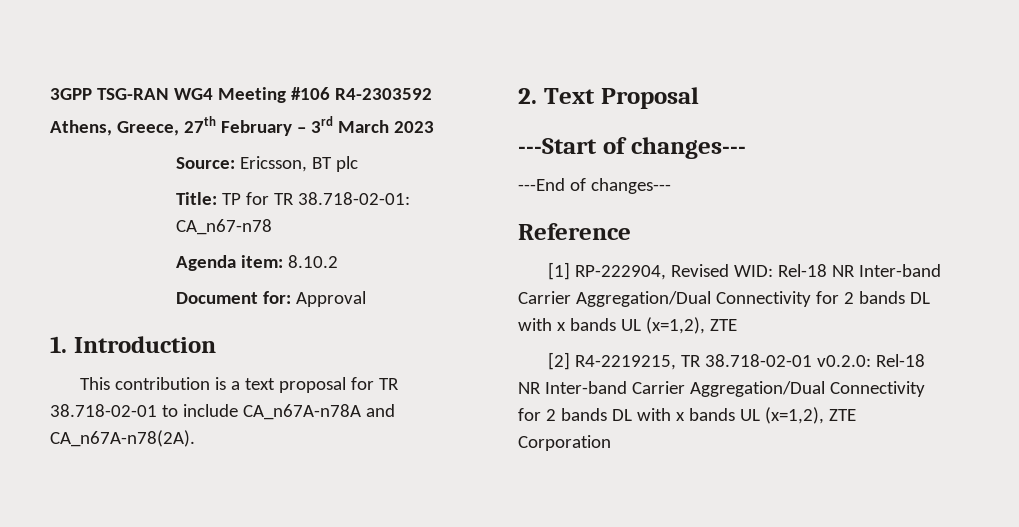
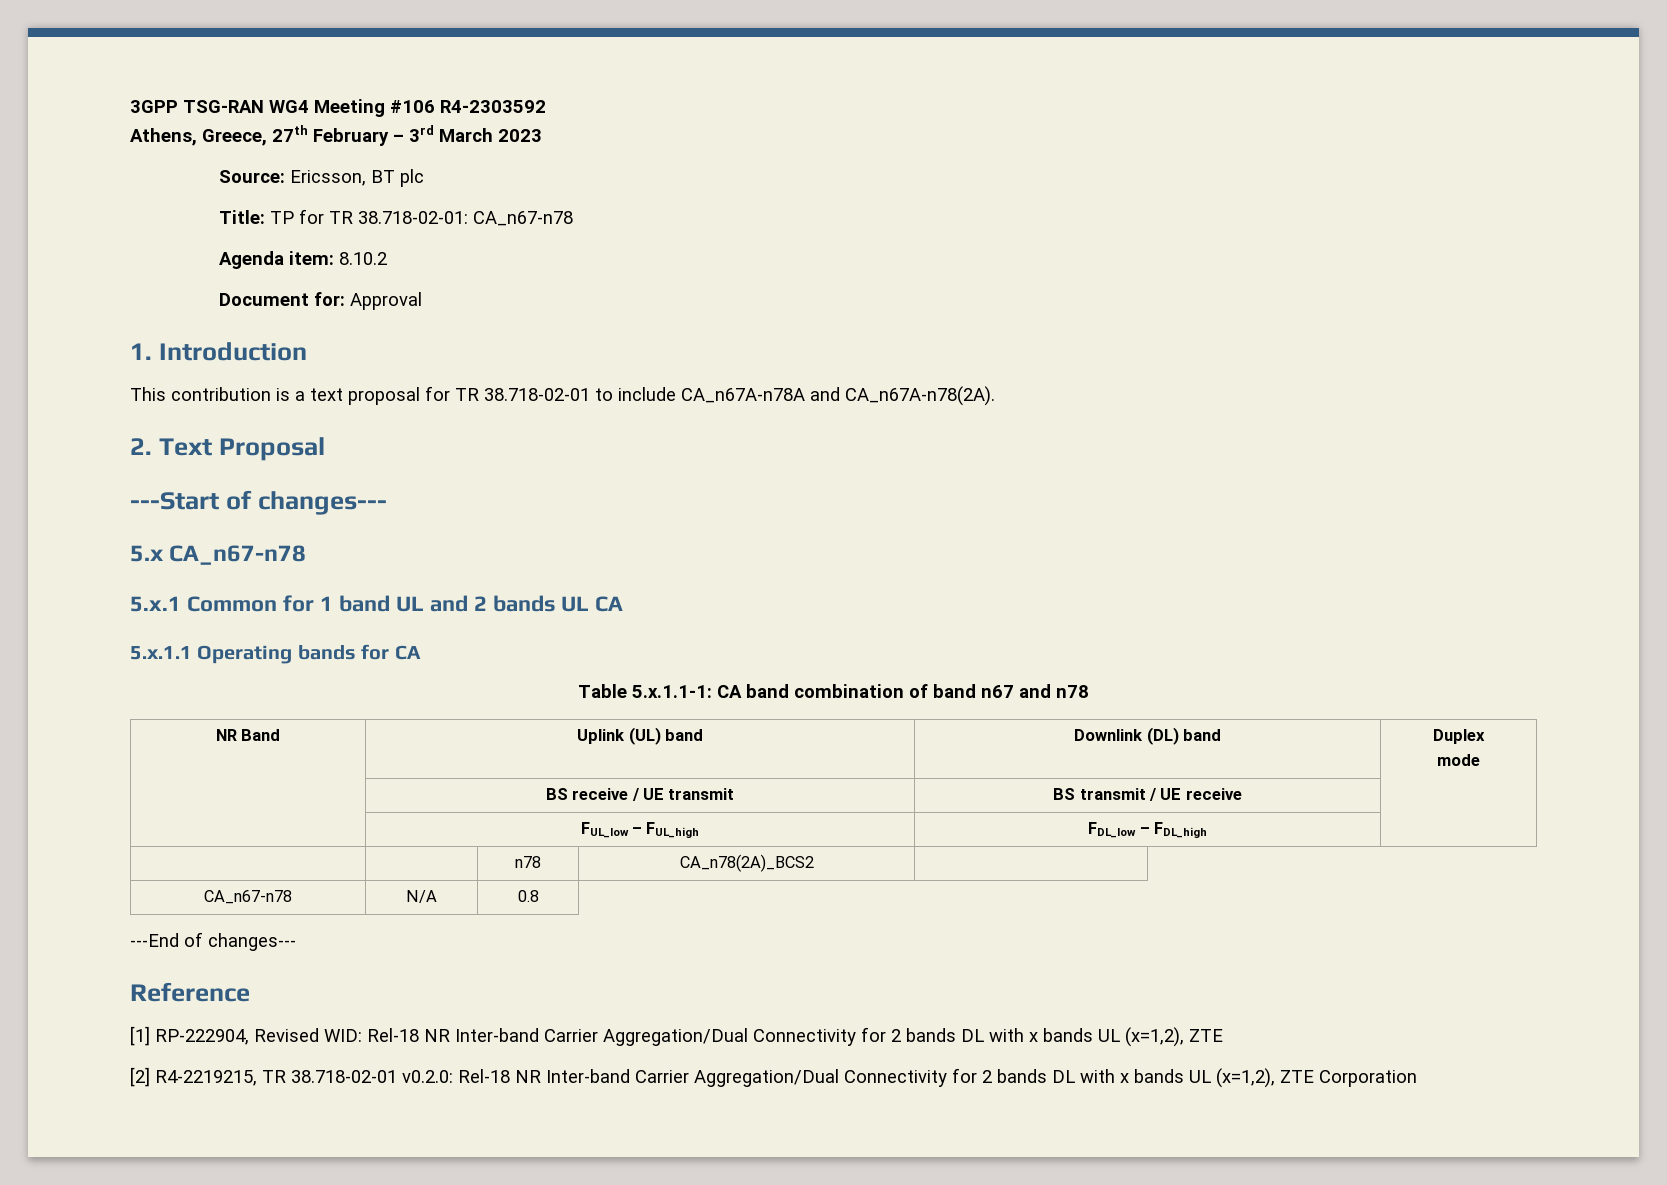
+ 5.x CA_n67-n78
+ 5.x.1 Common for 1 band UL and 2 bands UL CA
+ 5.x.1.1 Operating bands for CA
+ Table 5.x.1.1-1: CA band combination of band n67 and n78
+ NR Band | Uplink (UL) band | Downlink (DL) band | Duplex
+ mode
+ | BS receive / UE transmit | BS transmit / UE receive |
+ | FUL_low – FUL_high | FDL_low – FDL_high |
+ | | n78 | CA_n78(2A)_BCS2 |
+ CA_n67-n78 | N/A | 0.8

